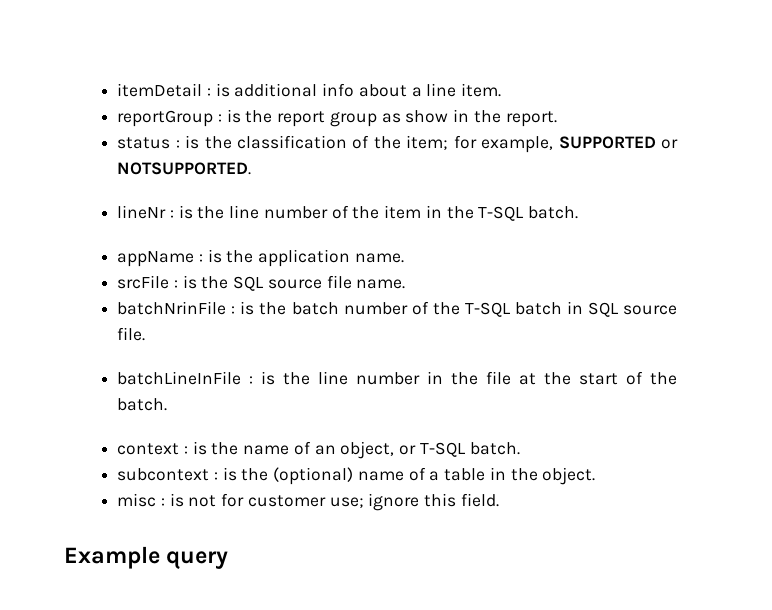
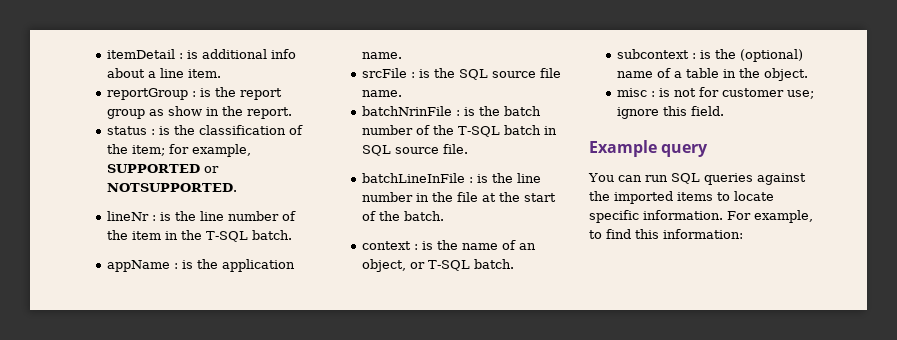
+ You can run SQL queries against the imported items to locate specific information. For example, to find this information:

